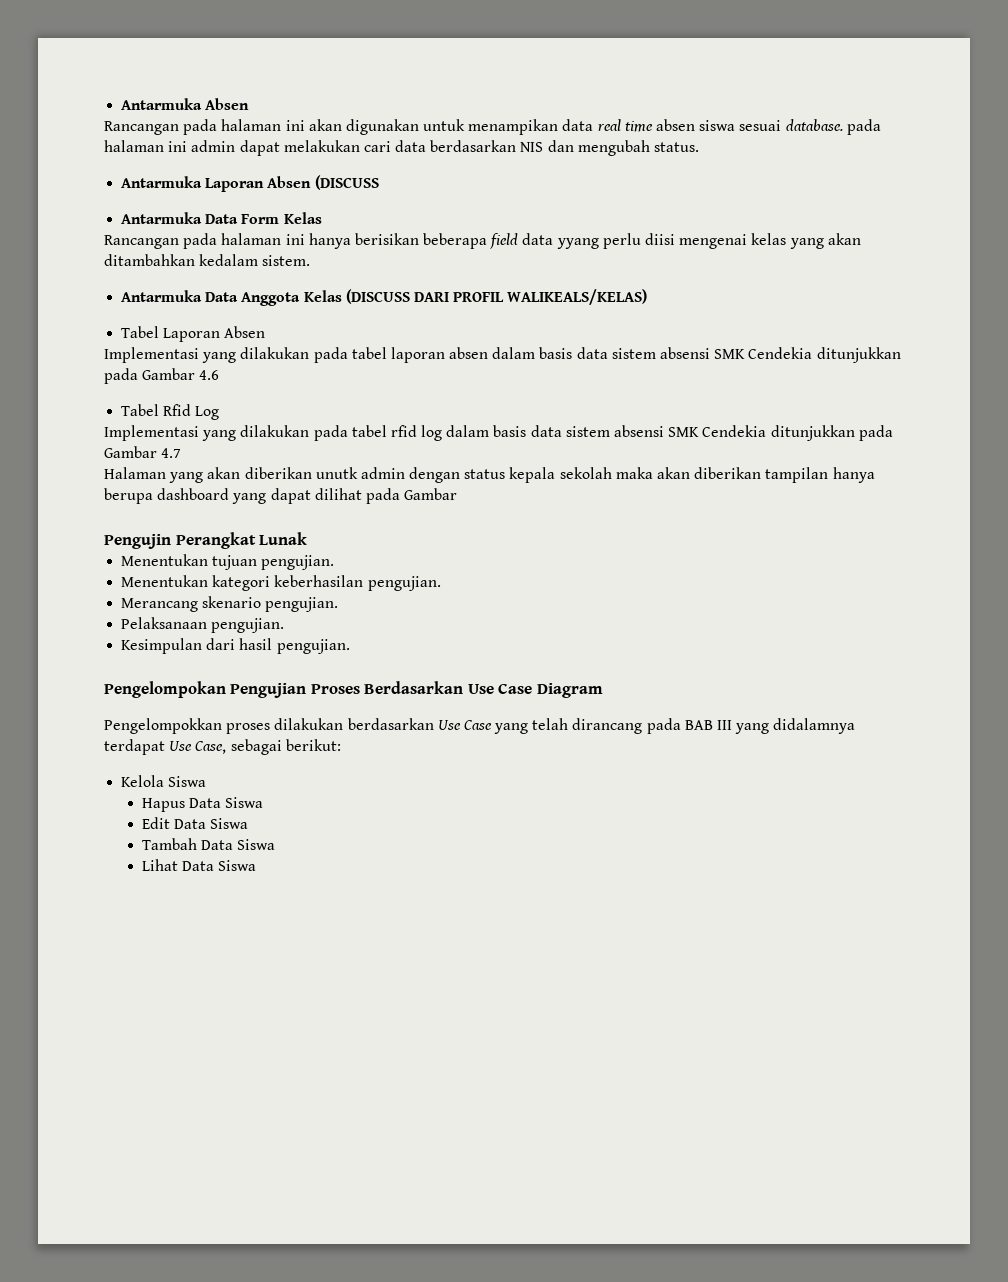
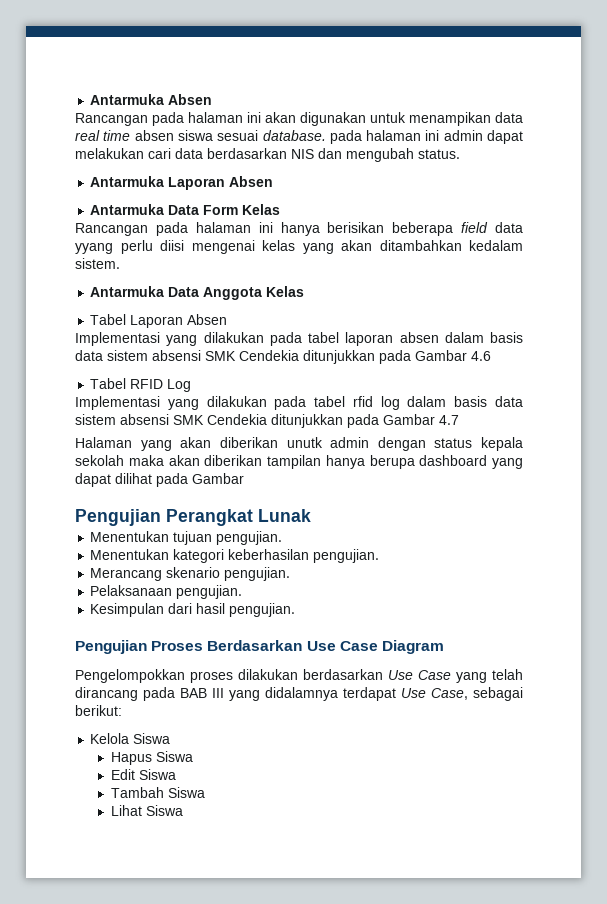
- Antarmuka Laporan Absen (DISCUSS
+ Antarmuka Laporan Absen
- Antarmuka Data Anggota Kelas (DISCUSS DARI PROFIL WALIKEALS/KELAS)
+ Antarmuka Data Anggota Kelas
- Tabel Rfid Log
+ Tabel RFID Log
- Pengujin Perangkat Lunak
+ Pengujian Perangkat Lunak
- Pengelompokan Pengujian Proses Berdasarkan Use Case Diagram
+ Pengujian Proses Berdasarkan Use Case Diagram
- Hapus Data Siswa
+ Hapus Siswa
- Edit Data Siswa
+ Edit Siswa
- Tambah Data Siswa
+ Tambah Siswa
- Lihat Data Siswa
+ Lihat Siswa

